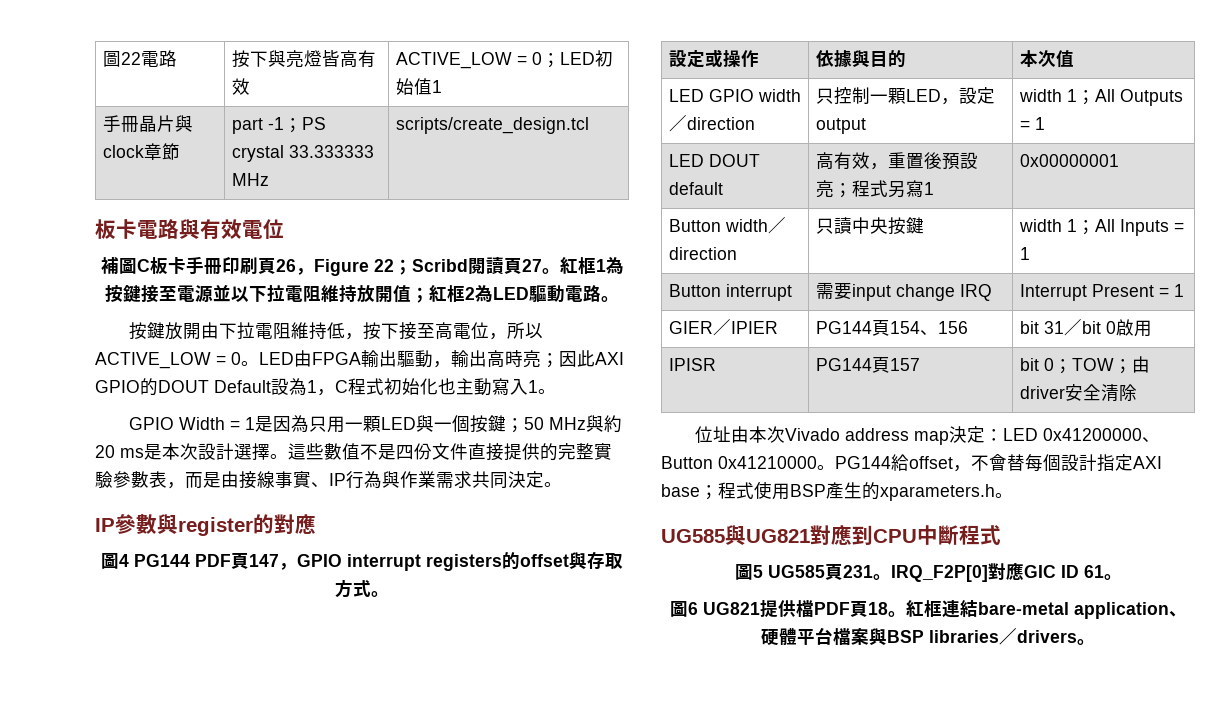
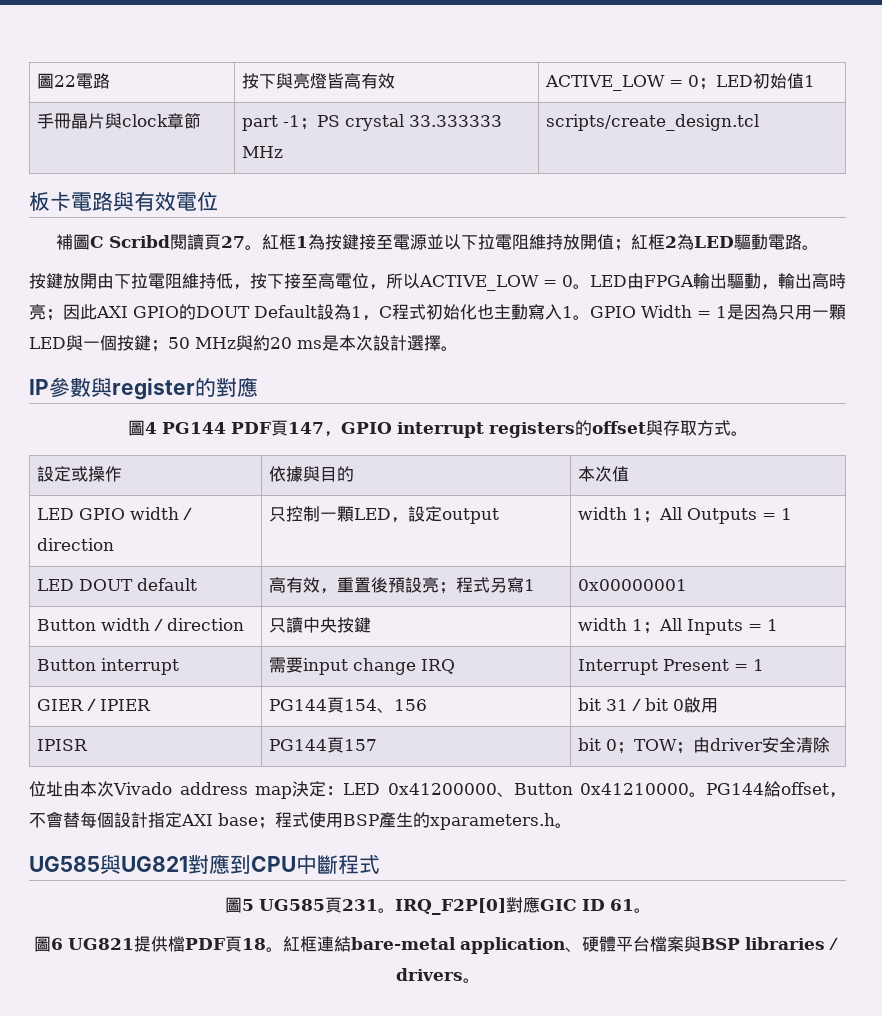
- 補圖C板卡手冊印刷頁26，Figure 22；Scribd閱讀頁27。
+ 補圖C Scribd閱讀頁27。
- LED由FPGA輸出驅動，輸出高時亮；因此AXI GPIO的DOUT Default設為1，C程式初始化也主動寫入1。
- GPIO Width = 1是因為只用一顆LED與一個按鍵；50 MHz與約20 ms是本次設計選擇。這些數值不是四份文件直接提供的完整實驗參數表，而是由接線事實、IP行為與作業需求共同決定。
+ LED由FPGA輸出驅動，輸出高時亮；因此AXI GPIO的DOUT Default設為1，C程式初始化也主動寫入1。GPIO Width = 1是因為只用一顆LED與一個按鍵；50 MHz與約20 ms是本次設計選擇。

